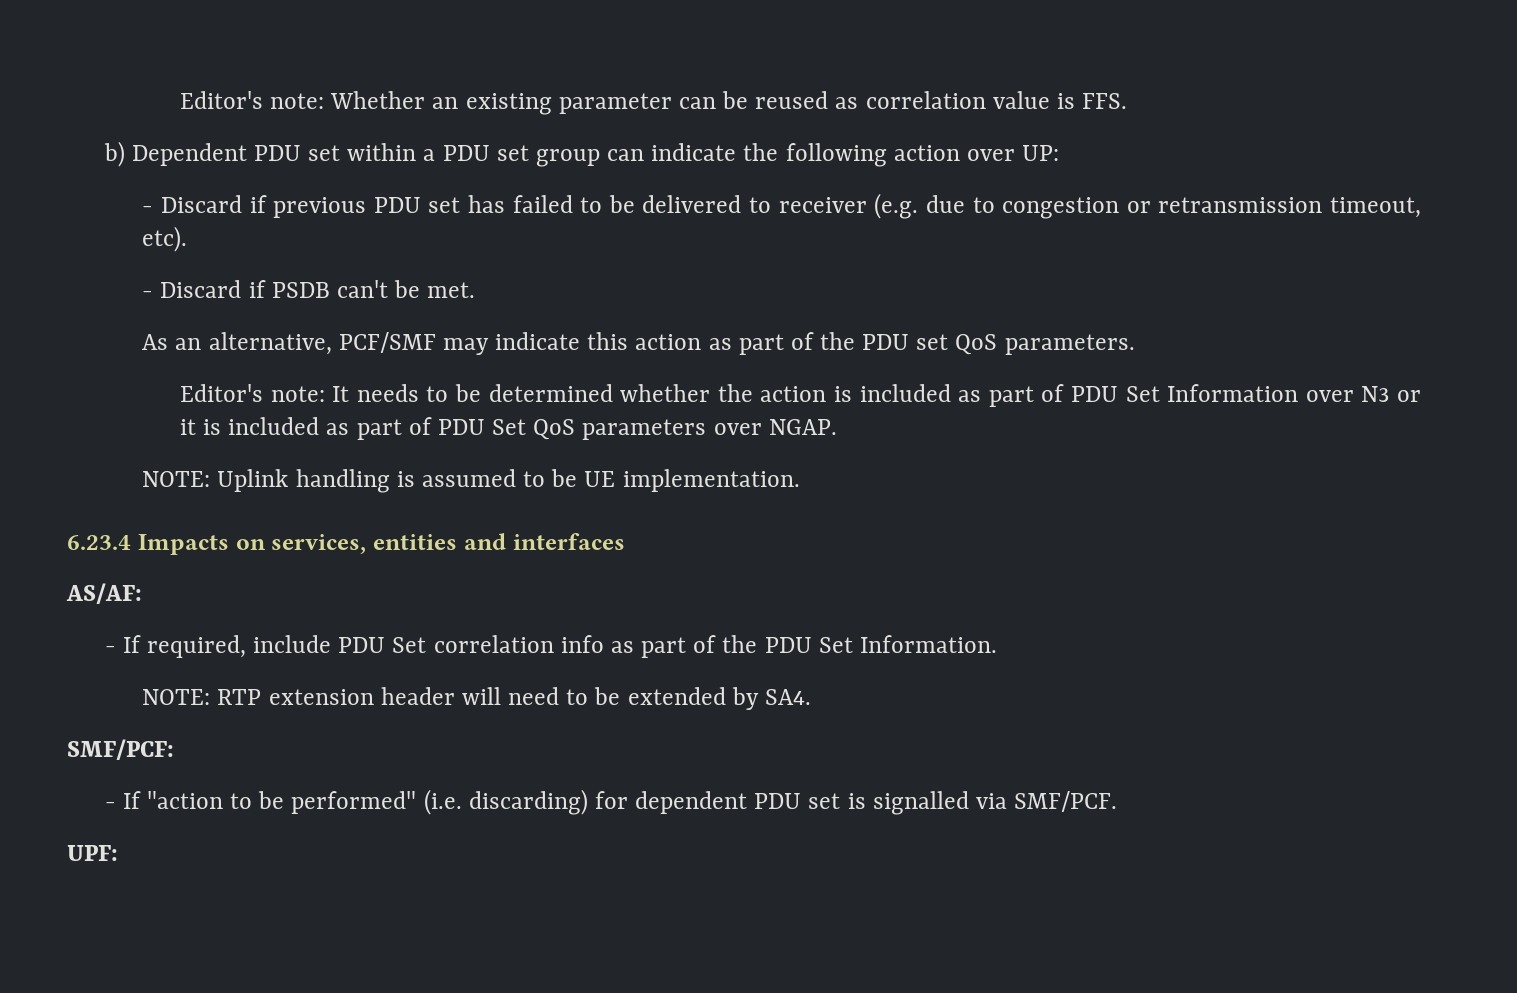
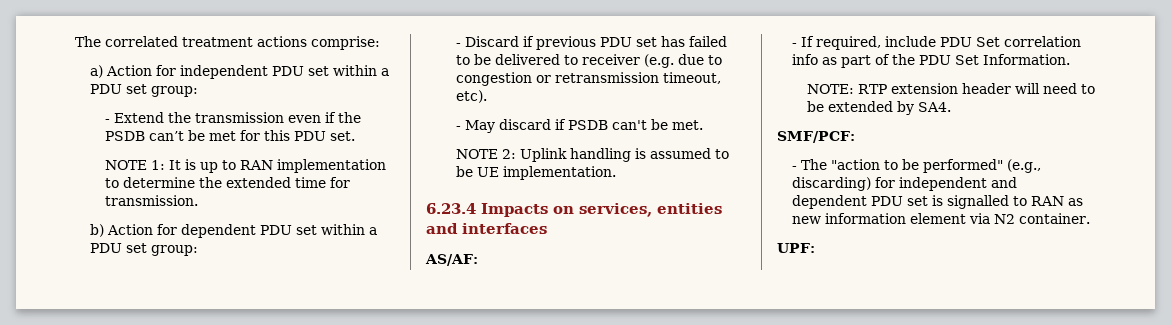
- Editor's note: Whether an existing parameter can be reused as correlation value is FFS.
- b) Dependent PDU set within a PDU set group can indicate the following action over UP:
+ The correlated treatment actions comprise:
+ a) Action for independent PDU set within a PDU set group:
+ - Extend the transmission even if the PSDB can’t be met for this PDU set.
+ NOTE 1: It is up to RAN implementation to determine the extended time for transmission.
+ b) Action for dependent PDU set within a PDU set group:
- - Discard if PSDB can't be met.
+ - May discard if PSDB can't be met.
- As an alternative, PCF/SMF may indicate this action as part of the PDU set QoS parameters.
- Editor's note: It needs to be determined whether the action is included as part of PDU Set Information over N3 or it is included as part of PDU Set QoS parameters over NGAP.
- NOTE: Uplink handling is assumed to be UE implementation.
+ NOTE 2: Uplink handling is assumed to be UE implementation.
- - If "action to be performed" (i.e. discarding) for dependent PDU set is signalled via SMF/PCF.
+ - The "action to be performed" (e.g., discarding) for independent and dependent PDU set is signalled to RAN as new information element via N2 container.

